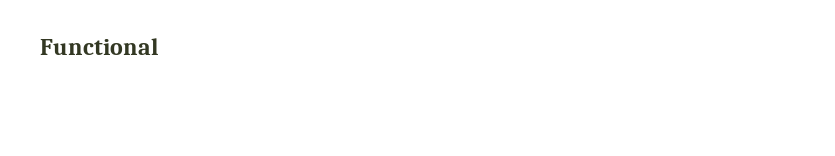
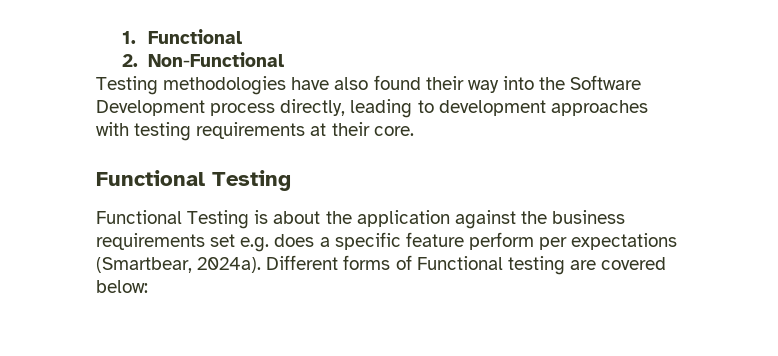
- Functional
+ 1. Functional
+ 2. Non-Functional
+ Testing methodologies have also found their way into the Software Development process directly, leading to development approaches with testing requirements at their core.
+ Functional Testing
+ Functional Testing is about the application against the business requirements set e.g. does a specific feature perform per expectations (Smartbear, 2024a). Different forms of Functional testing are covered below:

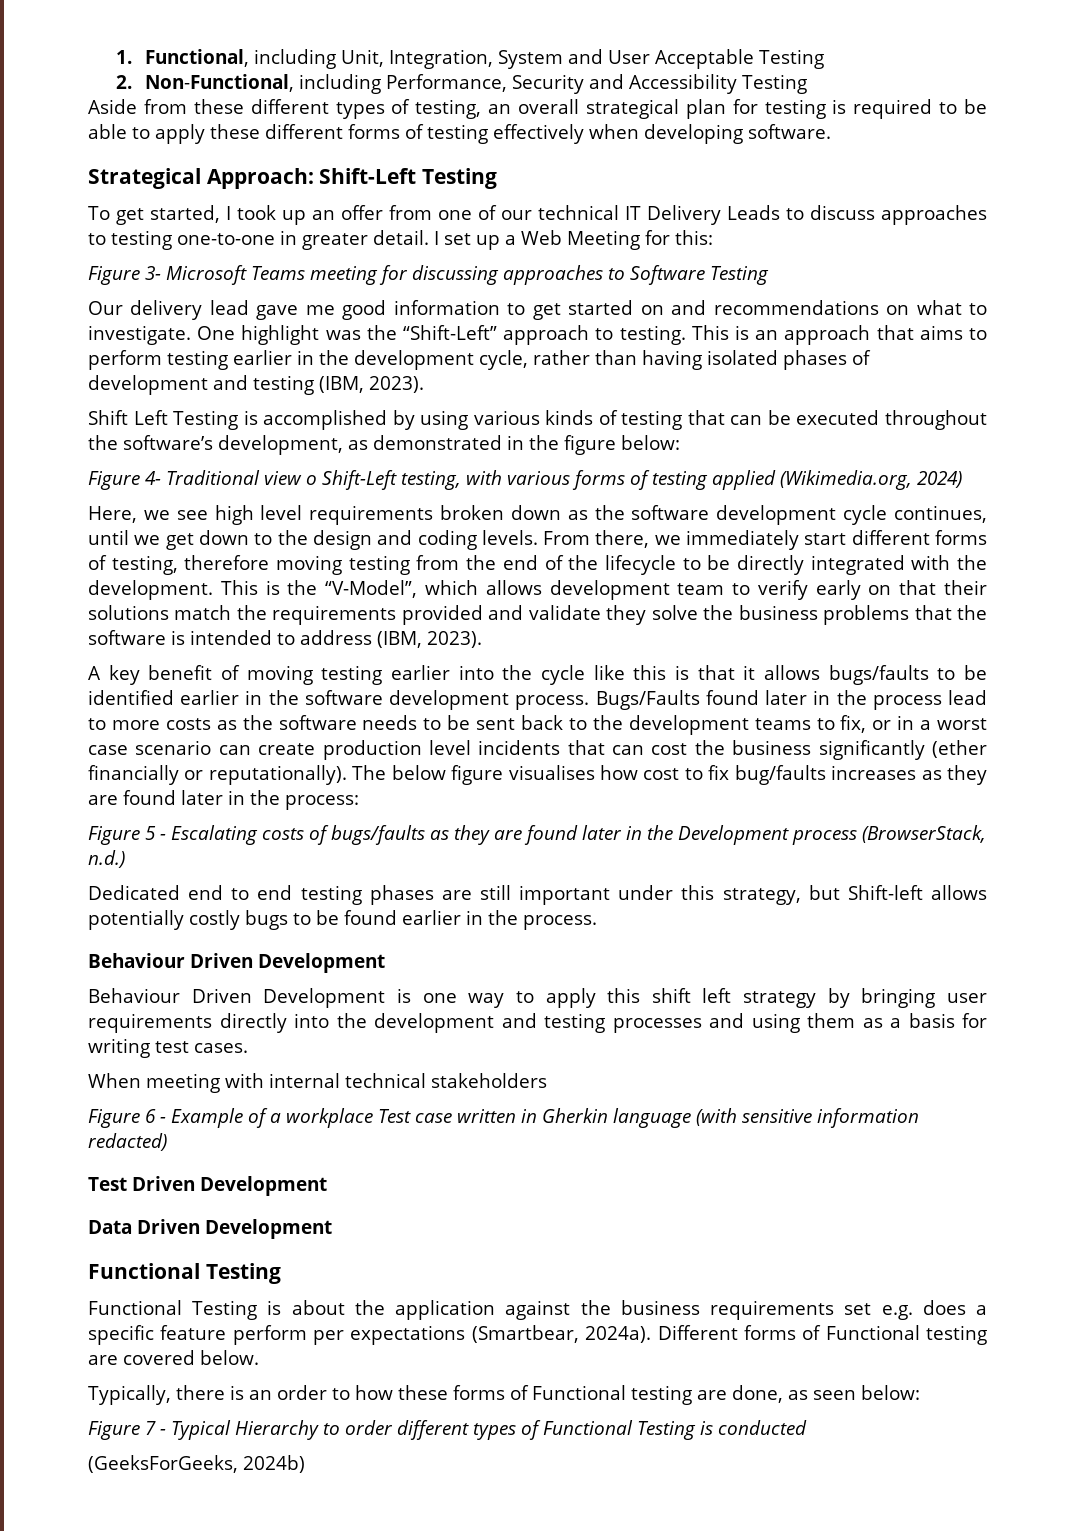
- 1. Functional
- 2. Non-Functional
- Testing methodologies have also found their way into the Software Development process directly, leading to development approaches with testing requirements at their core.
+ 1. Functional, including Unit, Integration, System and User Acceptable Testing
+ 2. Non-Functional, including Performance, Security and Accessibility Testing
+ Aside from these different types of testing, an overall strategical plan for testing is required to be able to apply these different forms of testing effectively when developing software.
+ Strategical Approach: Shift-Left Testing
+ To get started, I took up an offer from one of our technical IT Delivery Leads to discuss approaches to testing one-to-one in greater detail. I set up a Web Meeting for this:
+ Figure 3- Microsoft Teams meeting for discussing approaches to Software Testing
+ Our delivery lead gave me good information to get started on and recommendations on what to investigate. One highlight was the “Shift-Left” approach to testing. This is an approach that aims to perform testing earlier in the development cycle, rather than having isolated phases of development and testing (IBM, 2023).
+ Shift Left Testing is accomplished by using various kinds of testing that can be executed throughout the software’s development, as demonstrated in the figure below:
+ Figure 4- Traditional view o Shift-Left testing, with various forms of testing applied (Wikimedia.org, 2024)
+ Here, we see high level requirements broken down as the software development cycle continues, until we get down to the design and coding levels. From there, we immediately start different forms of testing, therefore moving testing from the end of the lifecycle to be directly integrated with the development. This is the “V-Model”, which allows development team to verify early on that their solutions match the requirements provided and validate they solve the business problems that the software is intended to address (IBM, 2023).
+ A key benefit of moving testing earlier into the cycle like this is that it allows bugs/faults to be identified earlier in the software development process. Bugs/Faults found later in the process lead to more costs as the software needs to be sent back to the development teams to fix, or in a worst case scenario can create production level incidents that can cost the business significantly (ether financially or reputationally). The below figure visualises how cost to fix bug/faults increases as they are found later in the process:
+ Figure 5 - Escalating costs of bugs/faults as they are found later in the Development process (BrowserStack, n.d.)
+ Dedicated end to end testing phases are still important under this strategy, but Shift-left allows potentially costly bugs to be found earlier in the process.
+ Behaviour Driven Development
+ Behaviour Driven Development is one way to apply this shift left strategy by bringing user requirements directly into the development and testing processes and using them as a basis for writing test cases.
+ When meeting with internal technical stakeholders
+ Figure 6 - Example of a workplace Test case written in Gherkin language (with sensitive information redacted)
+ Test Driven Development
+ Data Driven Development
- Different forms of Functional testing are covered below:
+ Different forms of Functional testing are covered below.
+ Typically, there is an order to how these forms of Functional testing are done, as seen below:
+ Figure 7 - Typical Hierarchy to order different types of Functional Testing is conducted
+ (GeeksForGeeks, 2024b)

